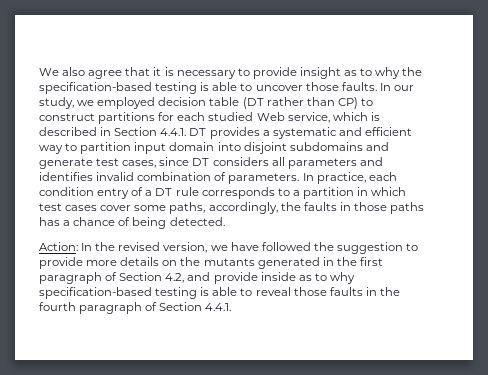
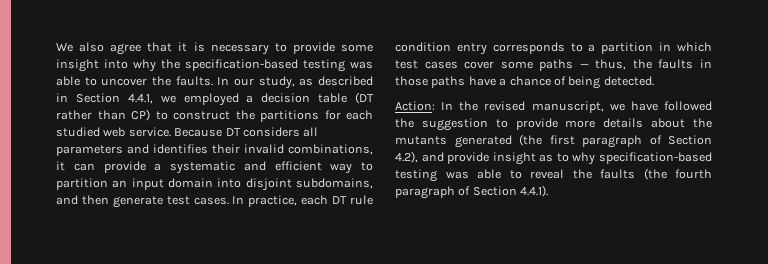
- We also agree that it is necessary to provide insight as to why the specification-based testing is able to uncover those faults.
+ We also agree that it is necessary to provide some insight into why the specification-based testing was able to uncover the faults.
- In our study, we employed decision table (DT rather than CP) to construct partitions for each studied Web service, which is described in Section 4.4.1. DT provides a systematic and efficient way to partition input domain into disjoint subdomains and generate test cases, since DT considers all parameters and identifies invalid combination of parameters. In practice, each condition entry of a DT rule corresponds to a partition in which test cases cover some paths, accordingly, the faults in those paths has a chance of being detected.
+ In our study, as described in Section 4.4.1, we employed a decision table (DT rather than CP) to construct the partitions for each studied web service. Because DT considers all parameters and identifies their invalid combinations, it can provide a systematic and efficient way to partition an input domain into disjoint subdomains, and then generate test cases. In practice, each DT rule condition entry corresponds to a partition in which test cases cover some paths — thus, the faults in those paths have a chance of being detected.
- Action: In the revised version, we have followed the suggestion to provide more details on the mutants generated in the first paragraph of Section 4.2, and provide inside as to why specification-based testing is able to reveal those faults in the fourth paragraph of Section 4.4.1.
+ Action: In the revised manuscript, we have followed the suggestion to provide more details about the mutants generated (the first paragraph of Section 4.2), and provide insight as to why specification-based testing was able to reveal the faults (the fourth paragraph of Section 4.4.1).

